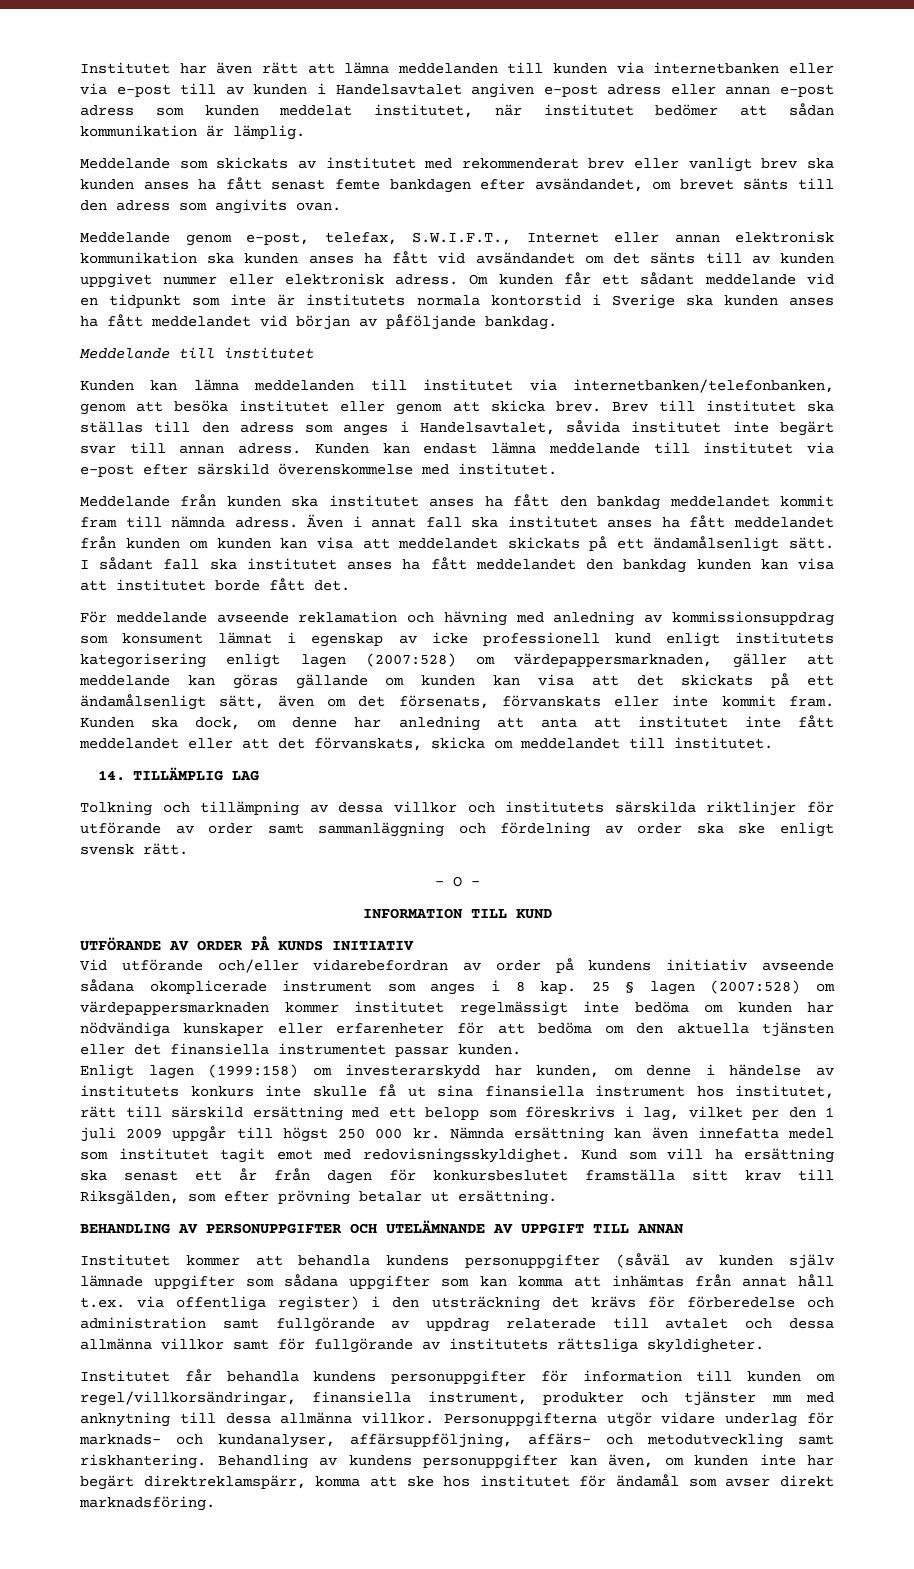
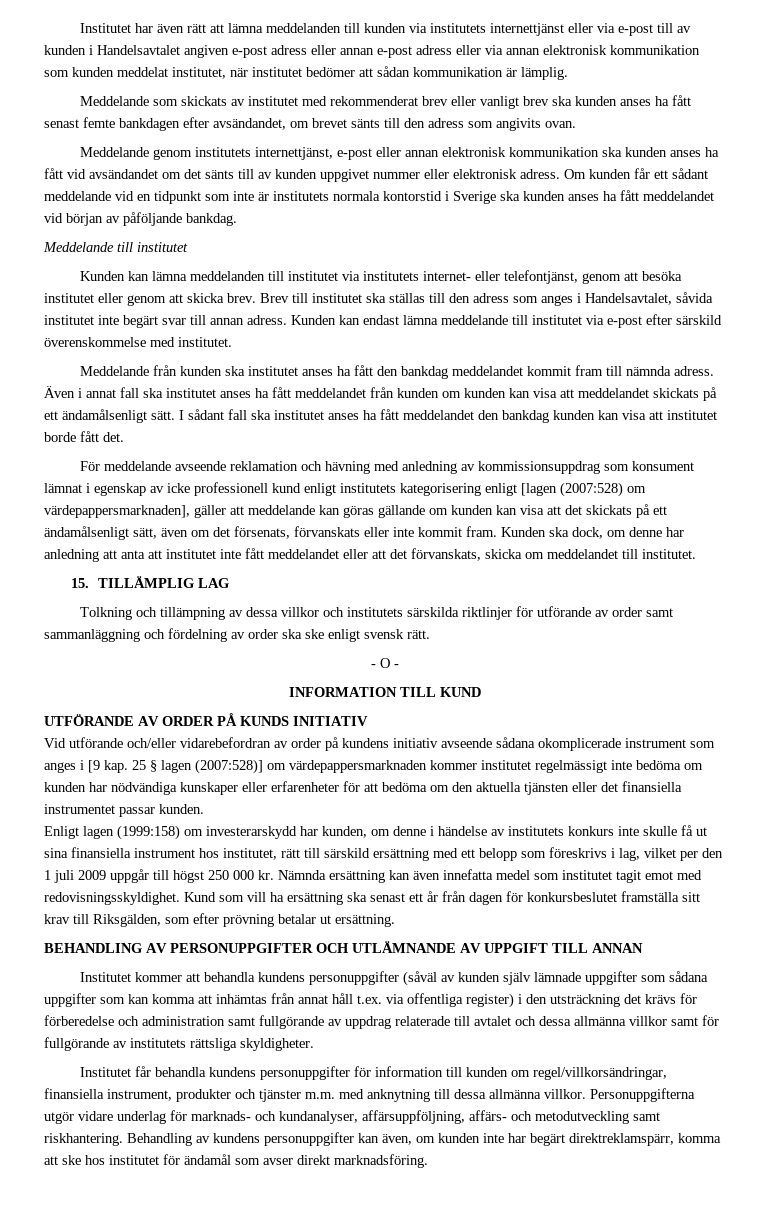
- Institutet har även rätt att lämna meddelanden till kunden via internetbanken eller via e-post till av kunden i Handelsavtalet angiven e-post adress eller annan e-post adress som kunden meddelat institutet, när institutet bedömer att sådan kommunikation är lämplig.
+ Institutet har även rätt att lämna meddelanden till kunden via institutets internettjänst eller via e-post till av kunden i Handelsavtalet angiven e-post adress eller annan e-post adress eller via annan elektronisk kommunikation som kunden meddelat institutet, när institutet bedömer att sådan kommunikation är lämplig.
- Meddelande genom e-post, telefax, S.W.I.F.T., Internet eller annan elektronisk kommunikation ska kunden anses ha fått vid avsändandet om det sänts till av kunden uppgivet nummer eller elektronisk adress.
+ Meddelande genom institutets internettjänst, e-post eller annan elektronisk kommunikation ska kunden anses ha fått vid avsändandet om det sänts till av kunden uppgivet nummer eller elektronisk adress.
- Kunden kan lämna meddelanden till institutet via internetbanken/telefonbanken, genom att besöka institutet eller genom att skicka brev.
+ Kunden kan lämna meddelanden till institutet via institutets internet- eller telefontjänst, genom att besöka institutet eller genom att skicka brev.
- För meddelande avseende reklamation och hävning med anledning av kommissionsuppdrag som konsument lämnat i egenskap av icke professionell kund enligt institutets kategorisering enligt lagen (2007:528) om värdepappersmarknaden, gäller att meddelande kan göras gällande om kunden kan visa att det skickats på ett ändamålsenligt sätt, även om det försenats, förvanskats eller inte kommit fram.
+ För meddelande avseende reklamation och hävning med anledning av kommissionsuppdrag som konsument lämnat i egenskap av icke professionell kund enligt institutets kategorisering enligt [lagen (2007:528) om värdepappersmarknaden], gäller att meddelande kan göras gällande om kunden kan visa att det skickats på ett ändamålsenligt sätt, även om det försenats, förvanskats eller inte kommit fram.
- 14. TILLÄMPLIG LAG
+ 15. TILLÄMPLIG LAG
- Vid utförande och/eller vidarebefordran av order på kundens initiativ avseende sådana okomplicerade instrument som anges i 8 kap. 25 § lagen (2007:528) om värdepappersmarknaden kommer institutet regelmässigt inte bedöma om kunden har nödvändiga kunskaper eller erfarenheter för att bedöma om den aktuella tjänsten eller det finansiella instrumentet passar kunden.
+ Vid utförande och/eller vidarebefordran av order på kundens initiativ avseende sådana okomplicerade instrument som anges i [9 kap. 25 § lagen (2007:528)] om värdepappersmarknaden kommer institutet regelmässigt inte bedöma om kunden har nödvändiga kunskaper eller erfarenheter för att bedöma om den aktuella tjänsten eller det finansiella instrumentet passar kunden.
- BEHANDLING AV PERSONUPPGIFTER OCH UTELÄMNANDE AV UPPGIFT TILL ANNAN
+ BEHANDLING AV PERSONUPPGIFTER OCH UTLÄMNANDE AV UPPGIFT TILL ANNAN
- Institutet får behandla kundens personuppgifter för information till kunden om regel/villkorsändringar, finansiella instrument, produkter och tjänster mm med anknytning till dessa allmänna villkor.
+ Institutet får behandla kundens personuppgifter för information till kunden om regel/villkorsändringar, finansiella instrument, produkter och tjänster m.m. med anknytning till dessa allmänna villkor.

